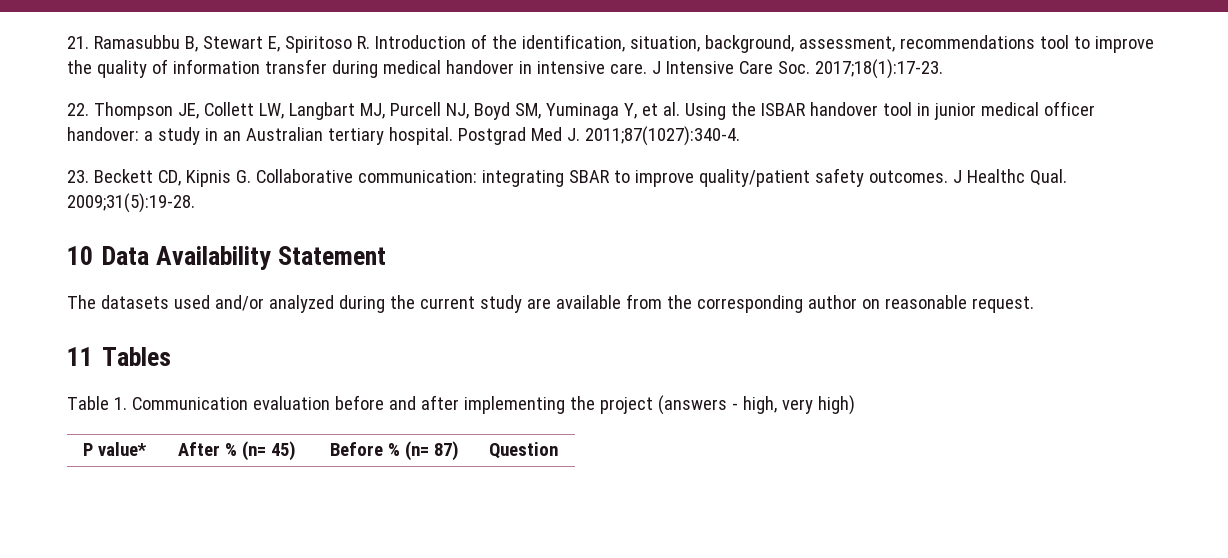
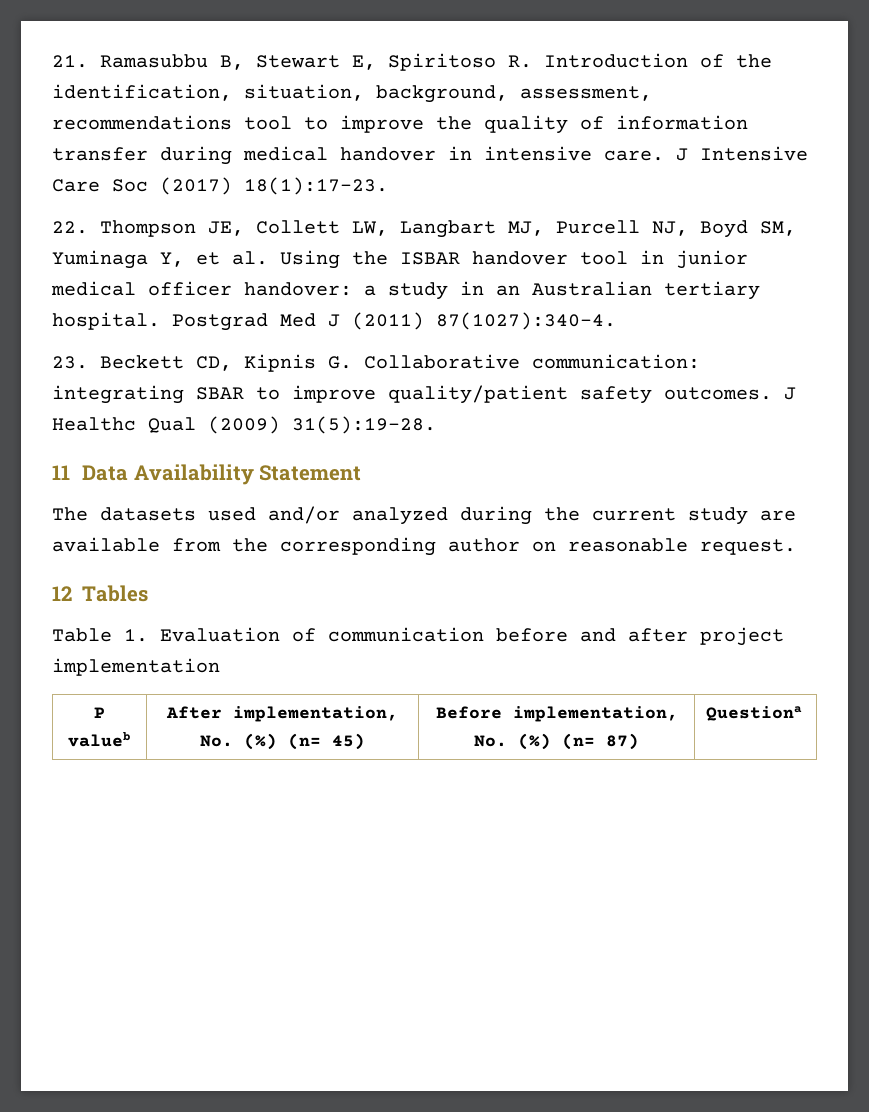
- J Intensive Care Soc. 2017;18(1):17-23.
+ J Intensive Care Soc (2017) 18(1):17–23.
- Postgrad Med J. 2011;87(1027):340-4.
+ Postgrad Med J (2011) 87(1027):340–4.
- J Healthc Qual. 2009;31(5):19-28.
- 10 Data Availability Statement
+ J Healthc Qual (2009) 31(5):19–28.
+ 11 Data Availability Statement
- 11 Tables
+ 12 Tables
- Table 1. Communication evaluation before and after implementing the project (answers - high, very high)
+ Table 1. Evaluation of communication before and after project implementation
- P value* | After % (n= 45) | Before % (n= 87) | Question
+ P valueb | After implementation, No. (%) (n= 45) | Before implementation, No. (%) (n= 87) | Questiona

